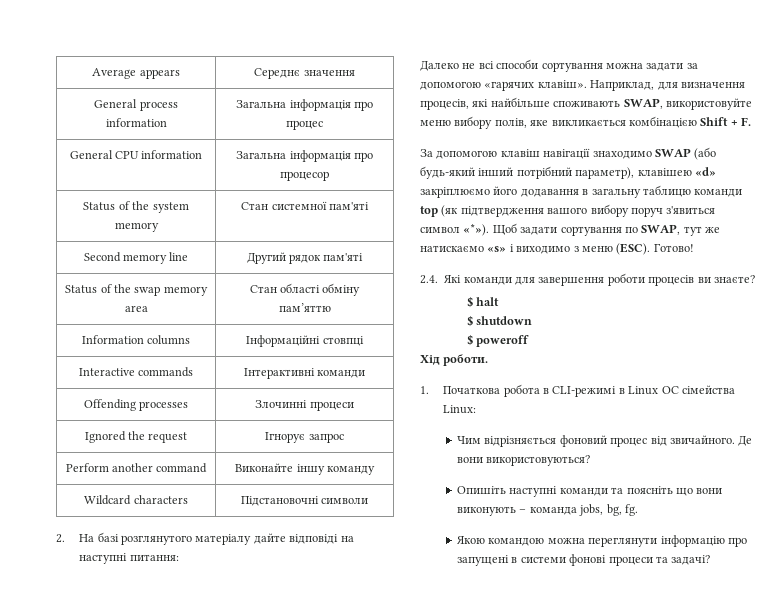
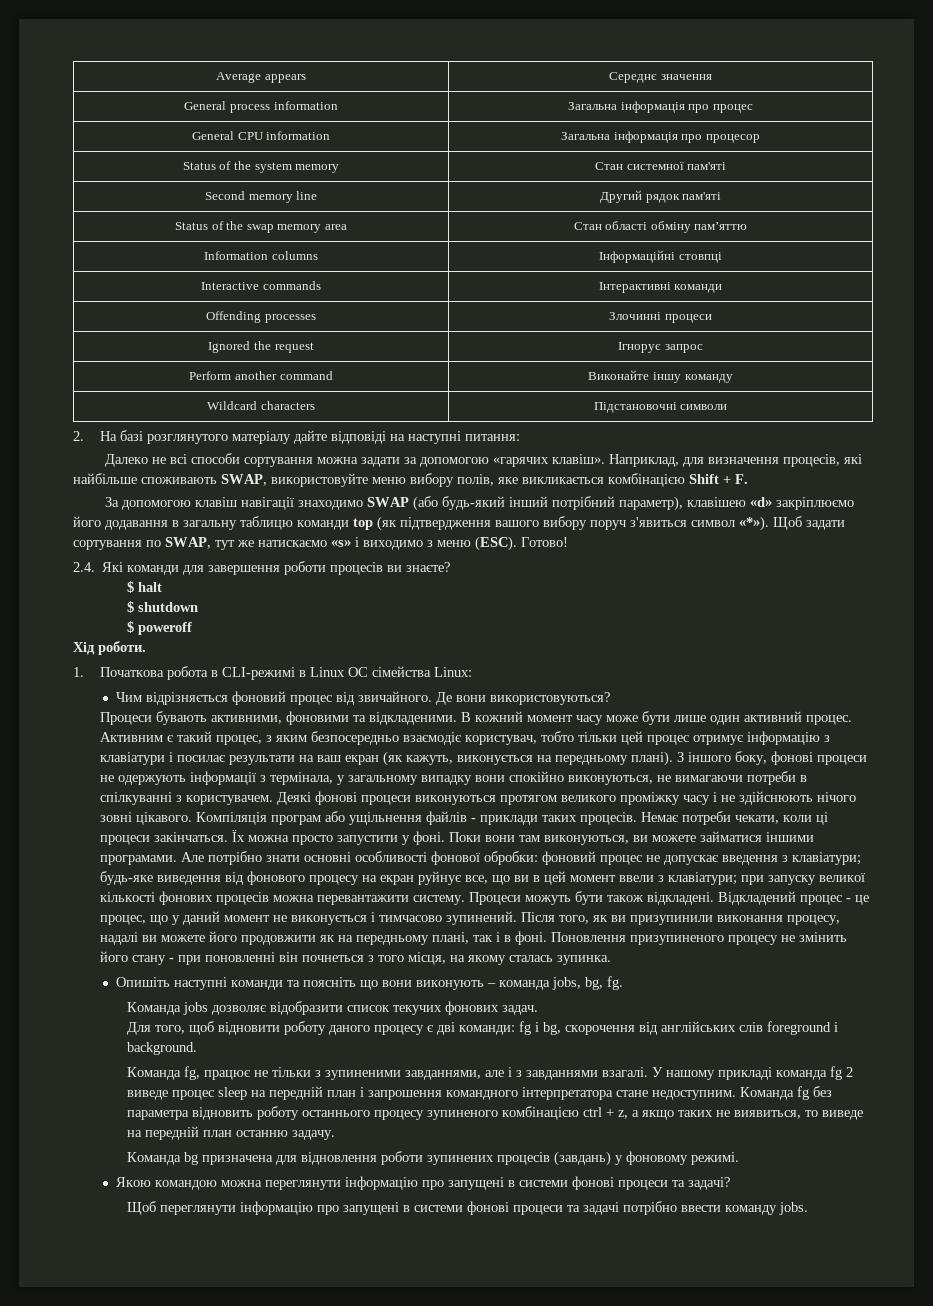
+ Процеси бувають активними, фоновими та відкладеними. В кожний момент часу може бути лише один активний процес. Активним є такий процес, з яким безпосередньо взаємодіє користувач, тобто тільки цей процес отримує інформацію з клавіатури і посилає результати на ваш екран (як кажуть, виконується на передньому плані). З іншого боку, фонові процеси не одержують інформації з термінала, у загальному випадку вони спокійно виконуються, не вимагаючи потреби в спілкуванні з користувачем. Деякі фонові процеси виконуються протягом великого проміжку часу і не здійснюють нічого зовні цікавого. Компіляція програм або ущільнення файлів - приклади таких процесів. Немає потреби чекати, коли ці процеси закінчаться. Їх можна просто запустити у фоні. Поки вони там виконуються, ви можете займатися іншими програмами. Але потрібно знати основні особливості фонової обробки: фоновий процес не допускає введення з клавіатури; будь-яке виведення від фонового процесу на екран руйнує все, що ви в цей момент ввели з клавіатури; при запуску великої кількості фонових процесів можна перевантажити систему. Процеси можуть бути також відкладені. Відкладений процес - це процес, що у даний момент не виконується і тимчасово зупинений. Після того, як ви призупинили виконання процесу, надалі ви можете його продовжити як на передньому плані, так і в фоні. Поновлення призупиненого процесу не змінить його стану - при поновленні він почнеться з того місця, на якому сталась зупинка.
+ Команда jobs дозволяє відобразити список текучих фонових задач.
+ Для того, щоб відновити роботу даного процесу є дві команди: fg і bg, скорочення від англійських слів foreground і background.
+ Команда fg, працює не тільки з зупиненими завданнями, але і з завданнями взагалі. У нашому прикладі команда fg 2 виведе процес sleep на передній план і запрошення командного інтерпретатора стане недоступним. Команда fg без параметра відновить роботу останнього процесу зупиненого комбінацією ctrl + z, а якщо таких не виявиться, то виведе на передній план останню задачу.
+ Команда bg призначена для відновлення роботи зупинених процесів (завдань) у фоновому режимі.
+ Щоб переглянути інформацію про запущені в системи фонові процеси та задачі потрібно ввести команду jobs.

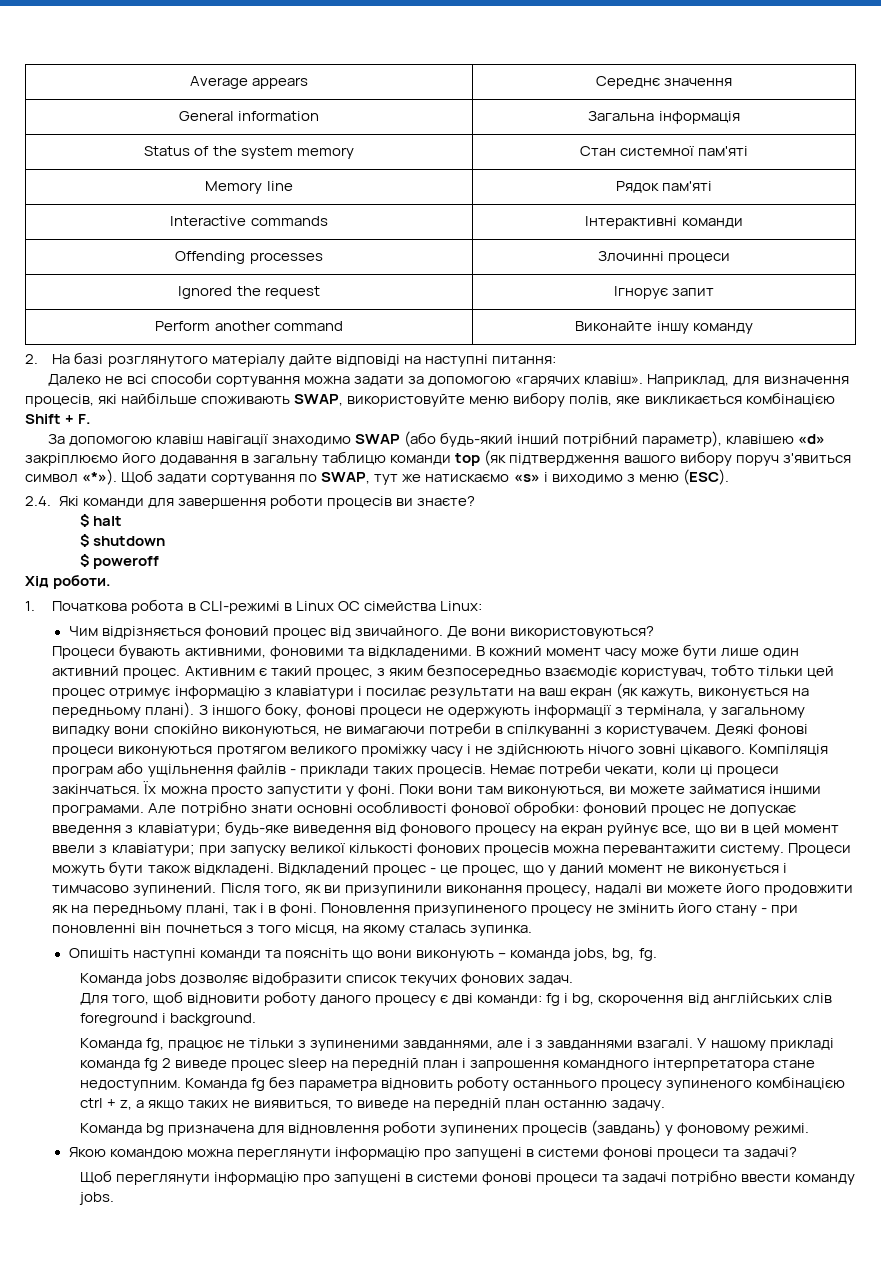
- General process information | Загальна інформація про процес
- General CPU information | Загальна інформація про процесор
+ General information | Загальна інформація
- Second memory line | Другий рядок пам'яті
- Status of the swap memory area | Стан області обміну пам’яттю
- Information columns | Інформаційні стовпці
+ Memory line | Рядок пам'яті
- Ignored the request | Ігнорує запрос
+ Ignored the request | Ігнорує запит
- Wildcard characters | Підстановочні символи
- Готово!

